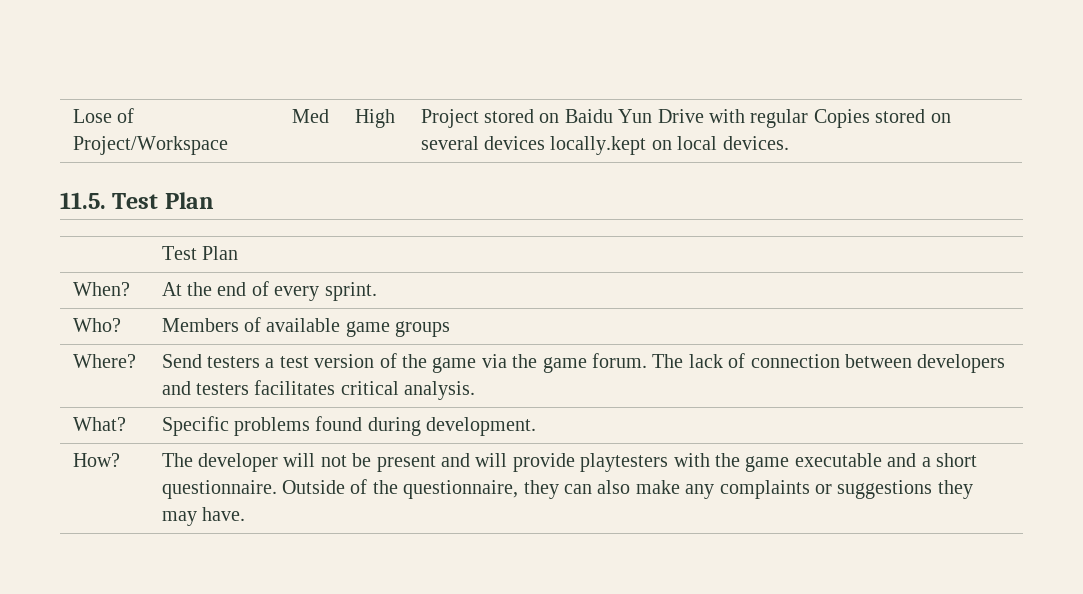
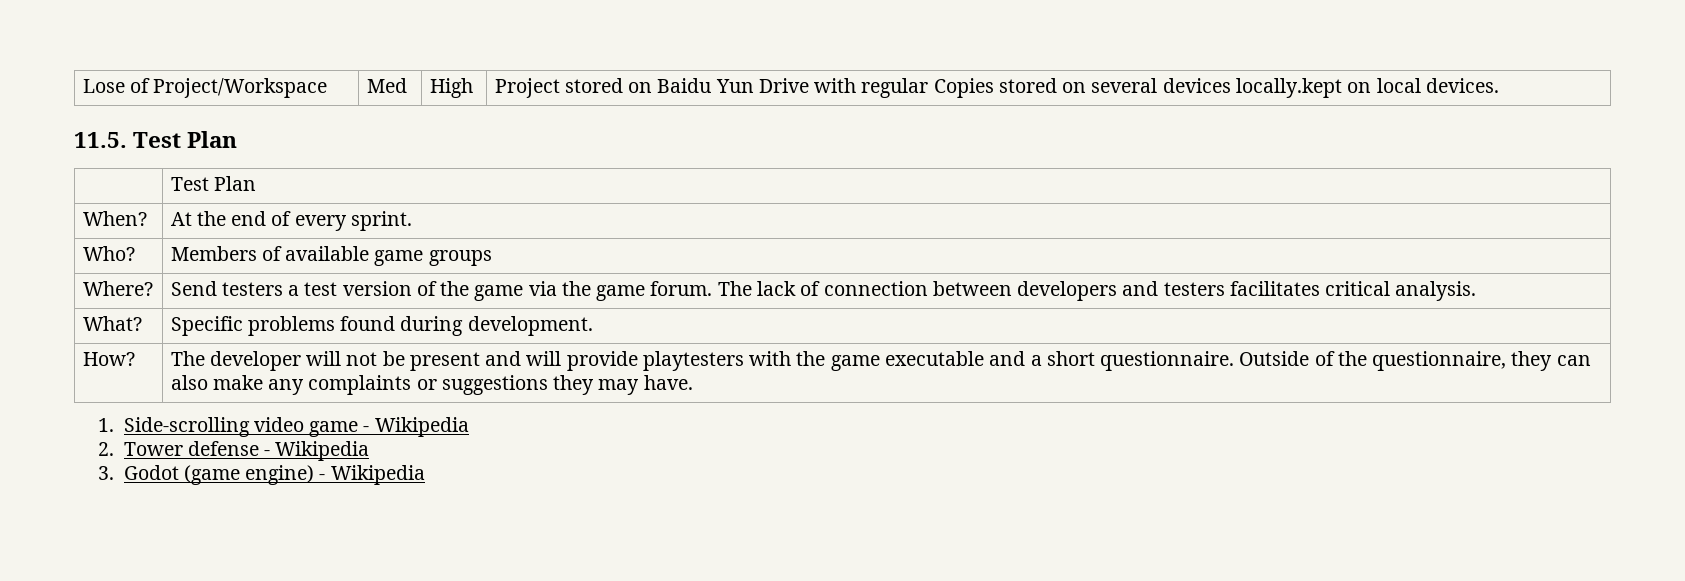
+ 1. Side-scrolling video game - Wikipedia
+ 2. Tower defense - Wikipedia
+ 3. Godot (game engine) - Wikipedia

